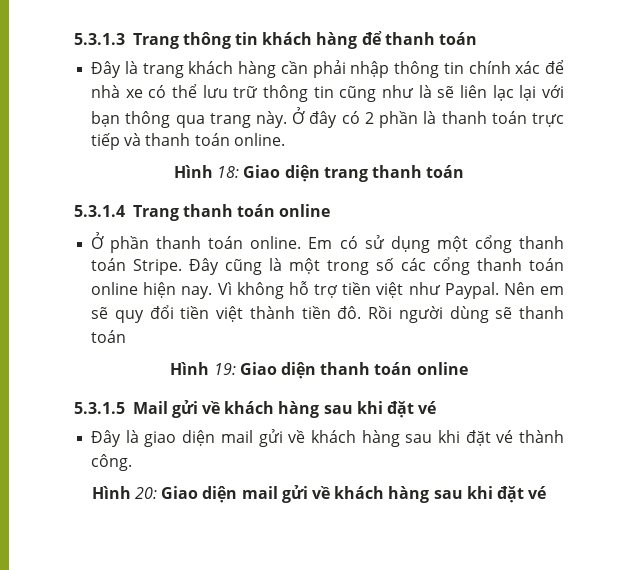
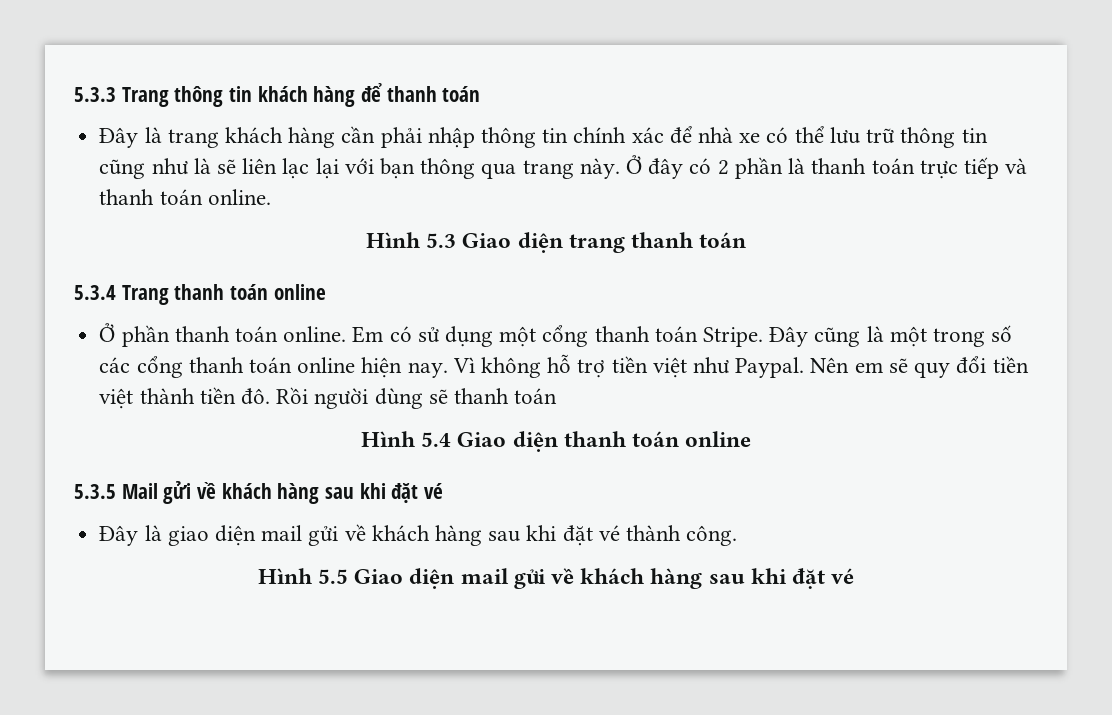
- 5.3.1.3 Trang thông tin khách hàng để thanh toán
+ 5.3.3 Trang thông tin khách hàng để thanh toán
- Hình 18: Giao diện trang thanh toán
+ Hình 5.3 Giao diện trang thanh toán
- 5.3.1.4 Trang thanh toán online
+ 5.3.4 Trang thanh toán online
- Hình 19: Giao diện thanh toán online
+ Hình 5.4 Giao diện thanh toán online
- 5.3.1.5 Mail gửi về khách hàng sau khi đặt vé
+ 5.3.5 Mail gửi về khách hàng sau khi đặt vé
- Hình 20: Giao diện mail gửi về khách hàng sau khi đặt vé
+ Hình 5.5 Giao diện mail gửi về khách hàng sau khi đặt vé

